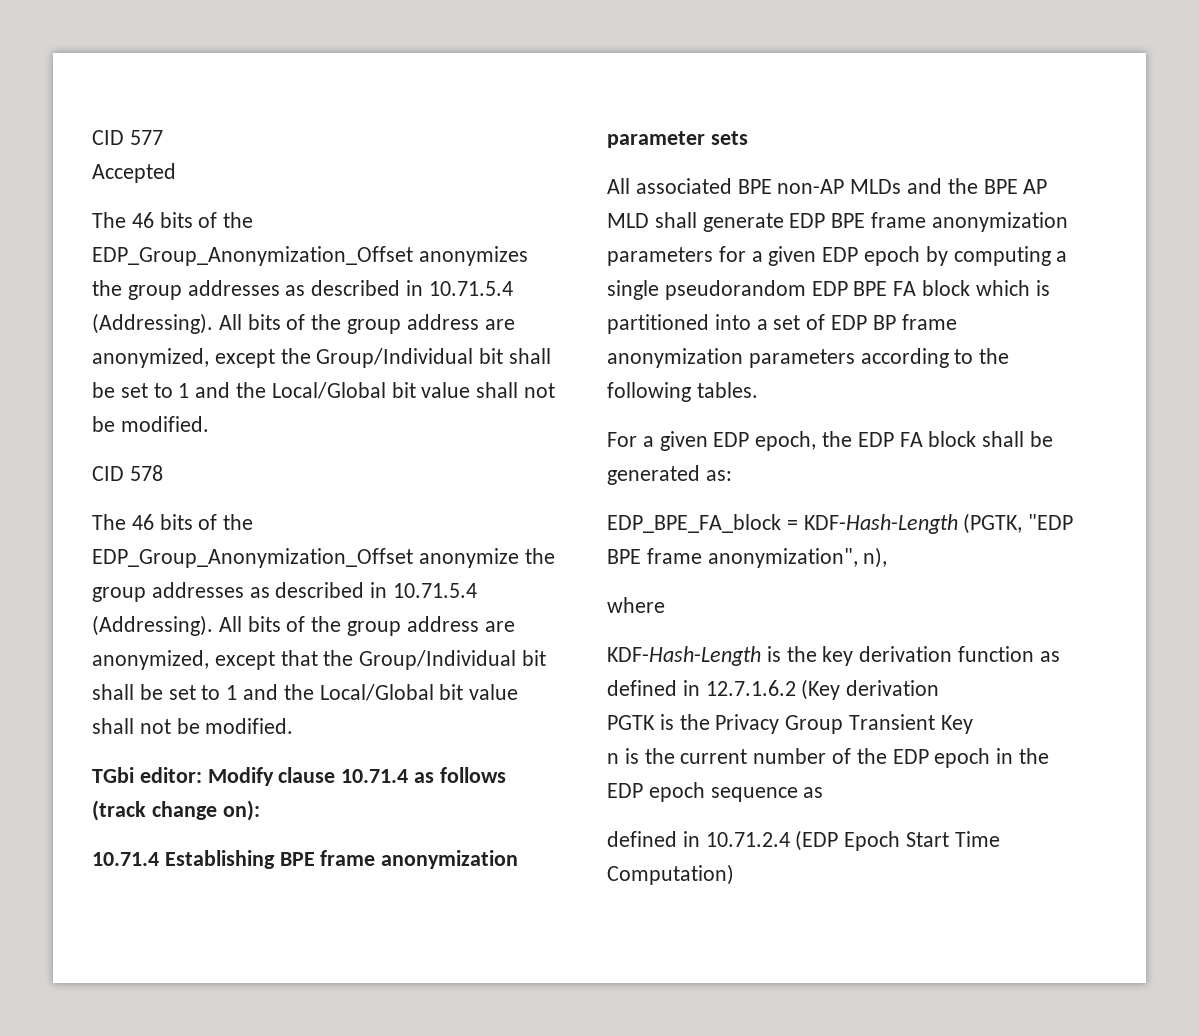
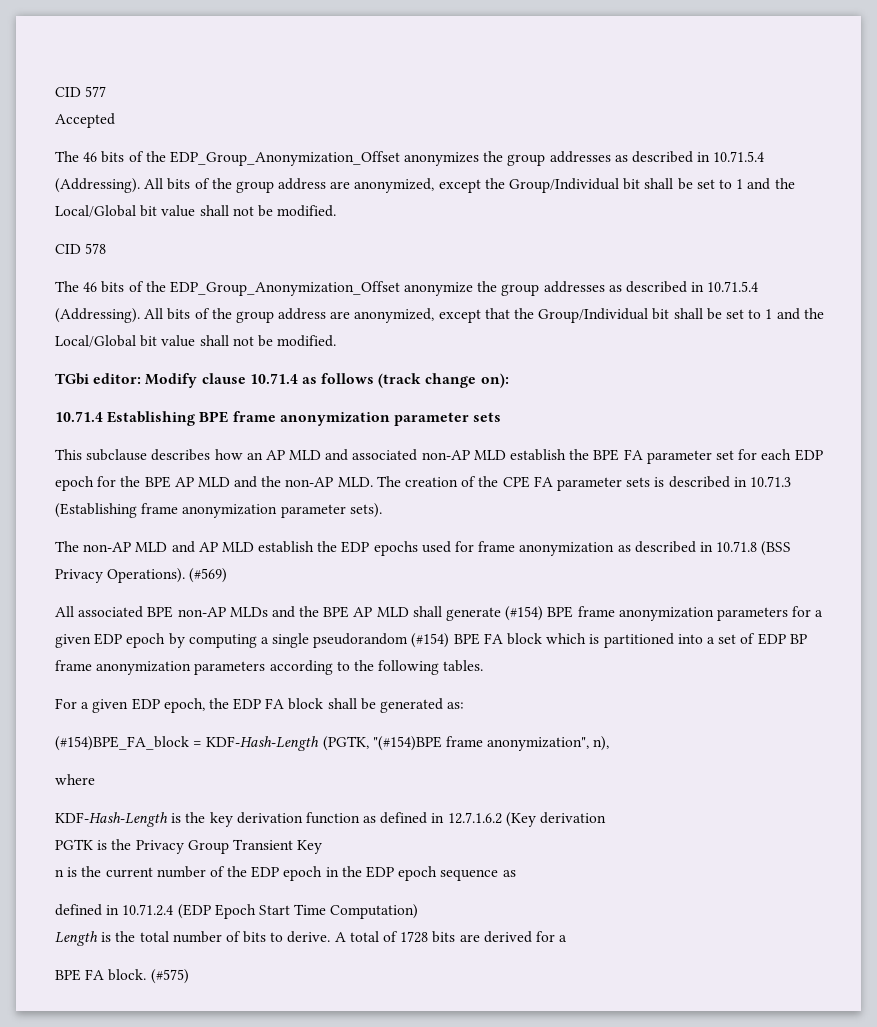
+ This subclause describes how an AP MLD and associated non-AP MLD establish the BPE FA parameter set for each EDP epoch for the BPE AP MLD and the non-AP MLD. The creation of the CPE FA parameter sets is described in 10.71.3 (Establishing frame anonymization parameter sets).
+ The non-AP MLD and AP MLD establish the EDP epochs used for frame anonymization as described in 10.71.8 (BSS Privacy Operations). (#569)
- All associated BPE non-AP MLDs and the BPE AP MLD shall generate EDP BPE frame anonymization parameters for a given EDP epoch by computing a single pseudorandom EDP BPE FA block which is partitioned into a set of EDP BP frame anonymization parameters according to the following tables.
+ All associated BPE non-AP MLDs and the BPE AP MLD shall generate (#154) BPE frame anonymization parameters for a given EDP epoch by computing a single pseudorandom (#154) BPE FA block which is partitioned into a set of EDP BP frame anonymization parameters according to the following tables.
- EDP_BPE_FA_block = KDF-Hash-Length (PGTK, "EDP BPE frame anonymization", n),
+ (#154)BPE_FA_block = KDF-Hash-Length (PGTK, "(#154)BPE frame anonymization", n),
+ Length is the total number of bits to derive. A total of 1728 bits are derived for a
+ BPE FA block. (#575)

